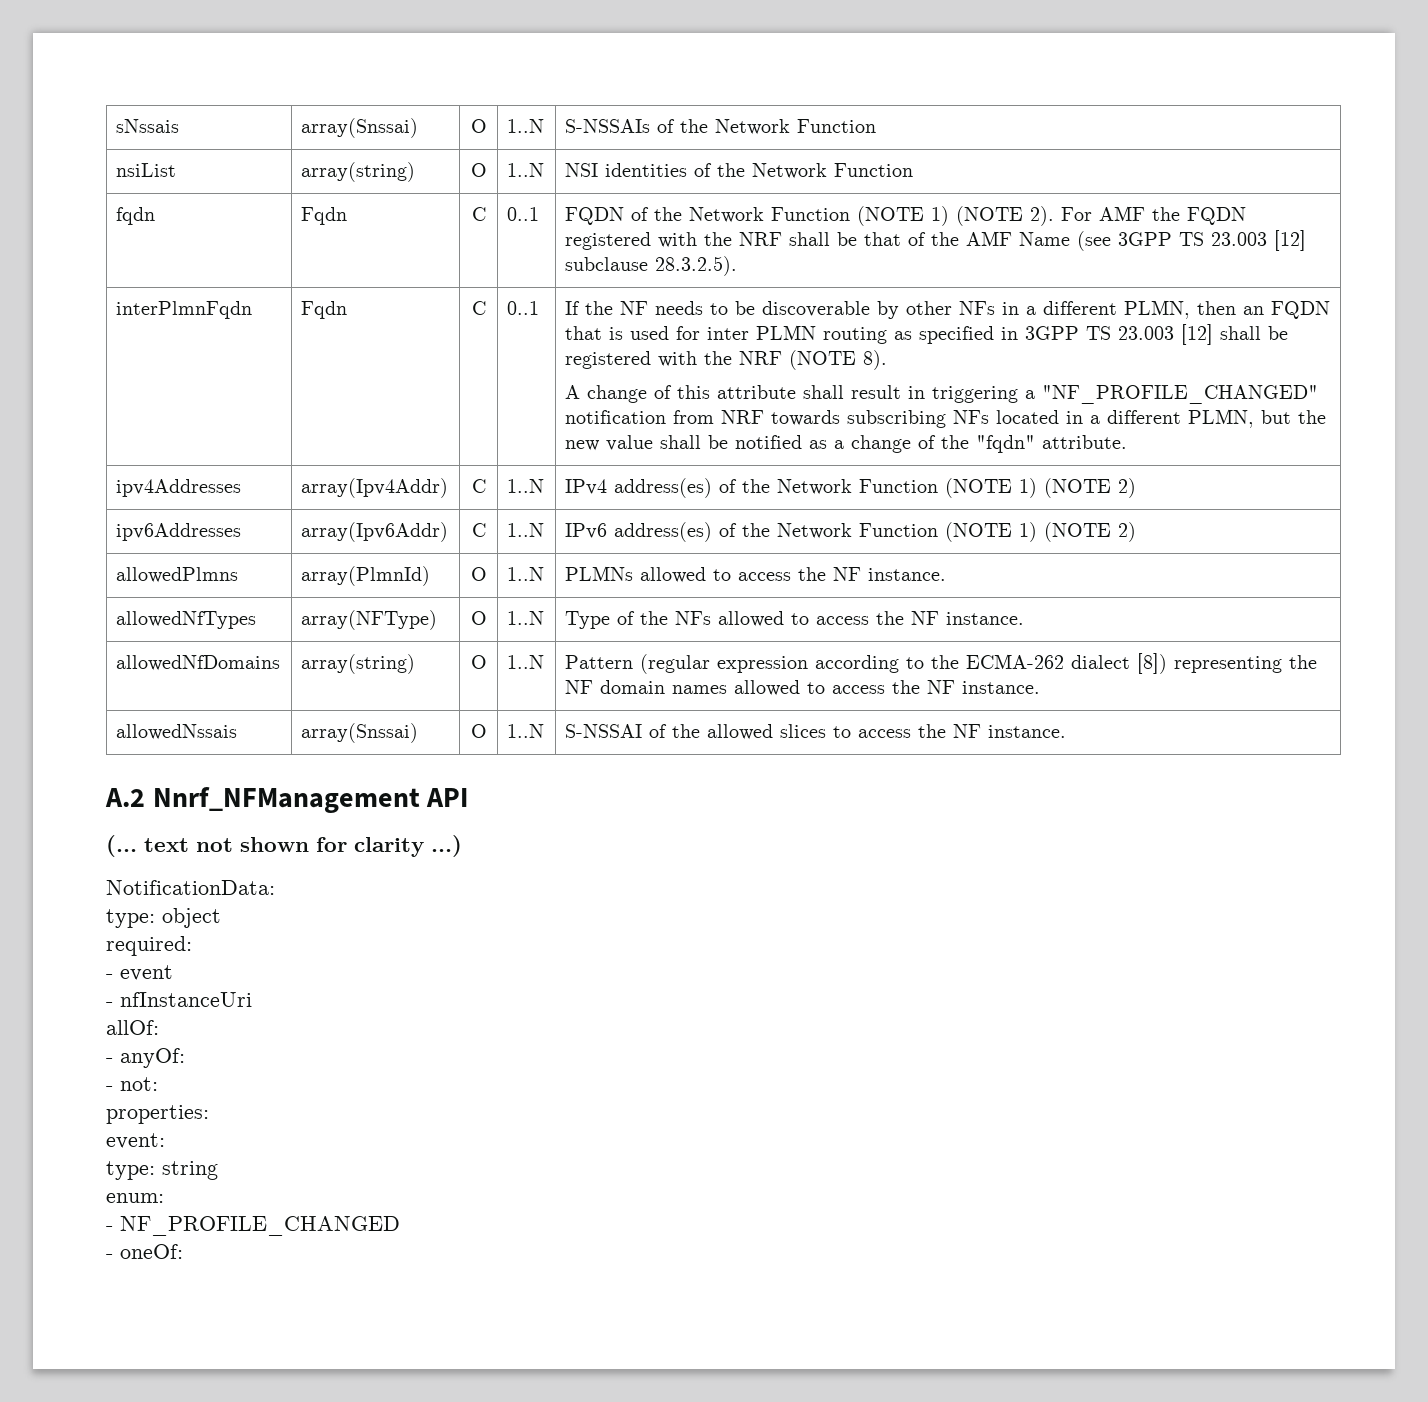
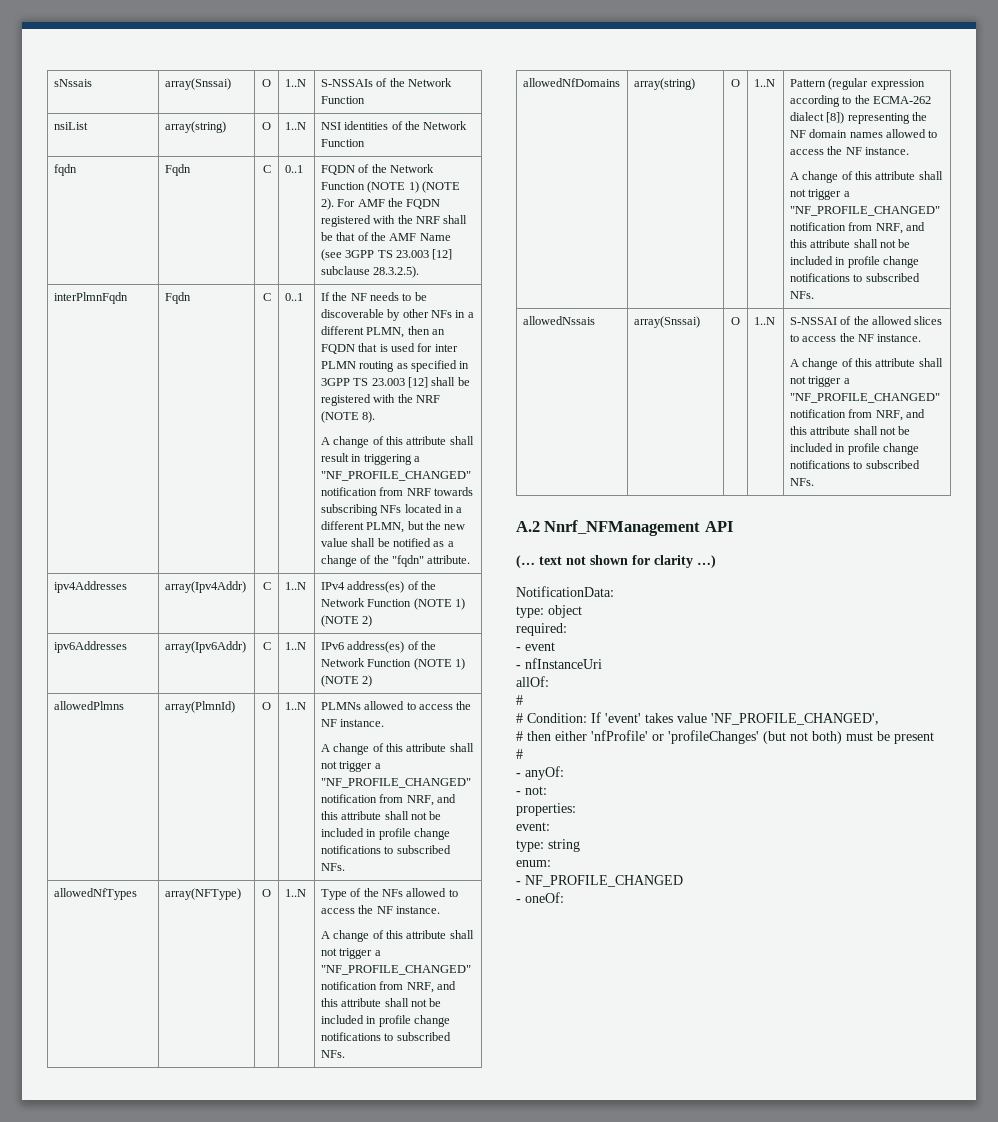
  allowedPlmns | array(PlmnId) | O | 1..N | PLMNs allowed to access the NF instance.
+ A change of this attribute shall not trigger a "NF_PROFILE_CHANGED" notification from NRF, and this attribute shall not be included in profile change notifications to subscribed NFs.
  Type of the NFs allowed to access the NF instance.
+ A change of this attribute shall not trigger a "NF_PROFILE_CHANGED" notification from NRF, and this attribute shall not be included in profile change notifications to subscribed NFs.
  Pattern (regular expression according to the ECMA-262 dialect [8]) representing the NF domain names allowed to access the NF instance.
+ A change of this attribute shall not trigger a "NF_PROFILE_CHANGED" notification from NRF, and this attribute shall not be included in profile change notifications to subscribed NFs.
  S-NSSAI of the allowed slices to access the NF instance.
+ A change of this attribute shall not trigger a "NF_PROFILE_CHANGED" notification from NRF, and this attribute shall not be included in profile change notifications to subscribed NFs.
  allOf:
+ #
+ # Condition: If 'event' takes value 'NF_PROFILE_CHANGED',
+ # then either 'nfProfile' or 'profileChanges' (but not both) must be present
+ #

